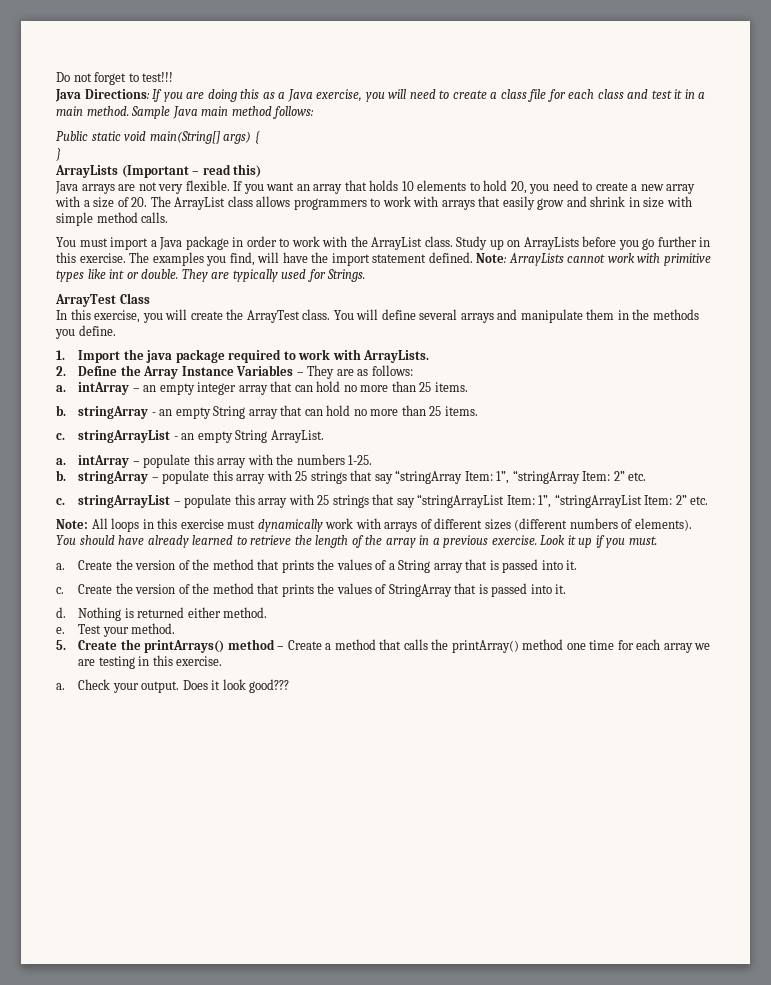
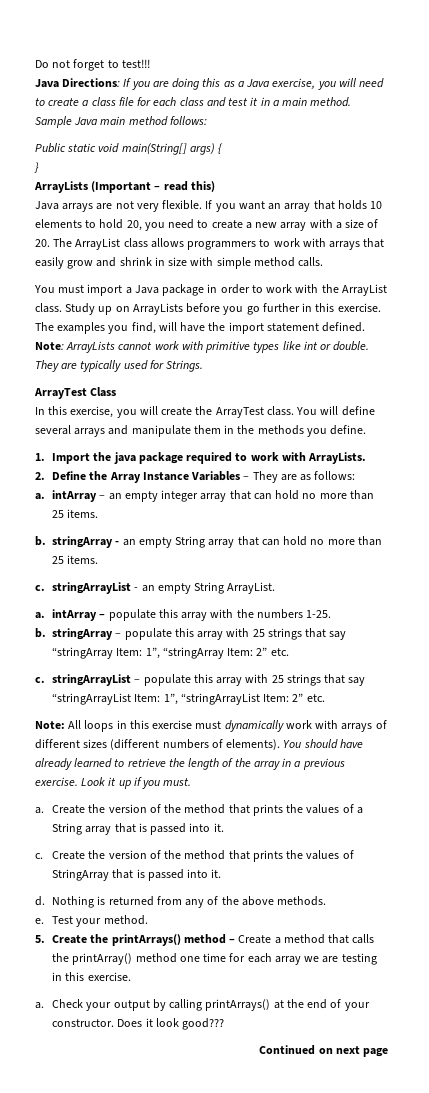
- Nothing is returned either method.
+ Nothing is returned from any of the above methods.
- Check your output.
+ Check your output by calling printArrays() at the end of your constructor.
+ Continued on next page

